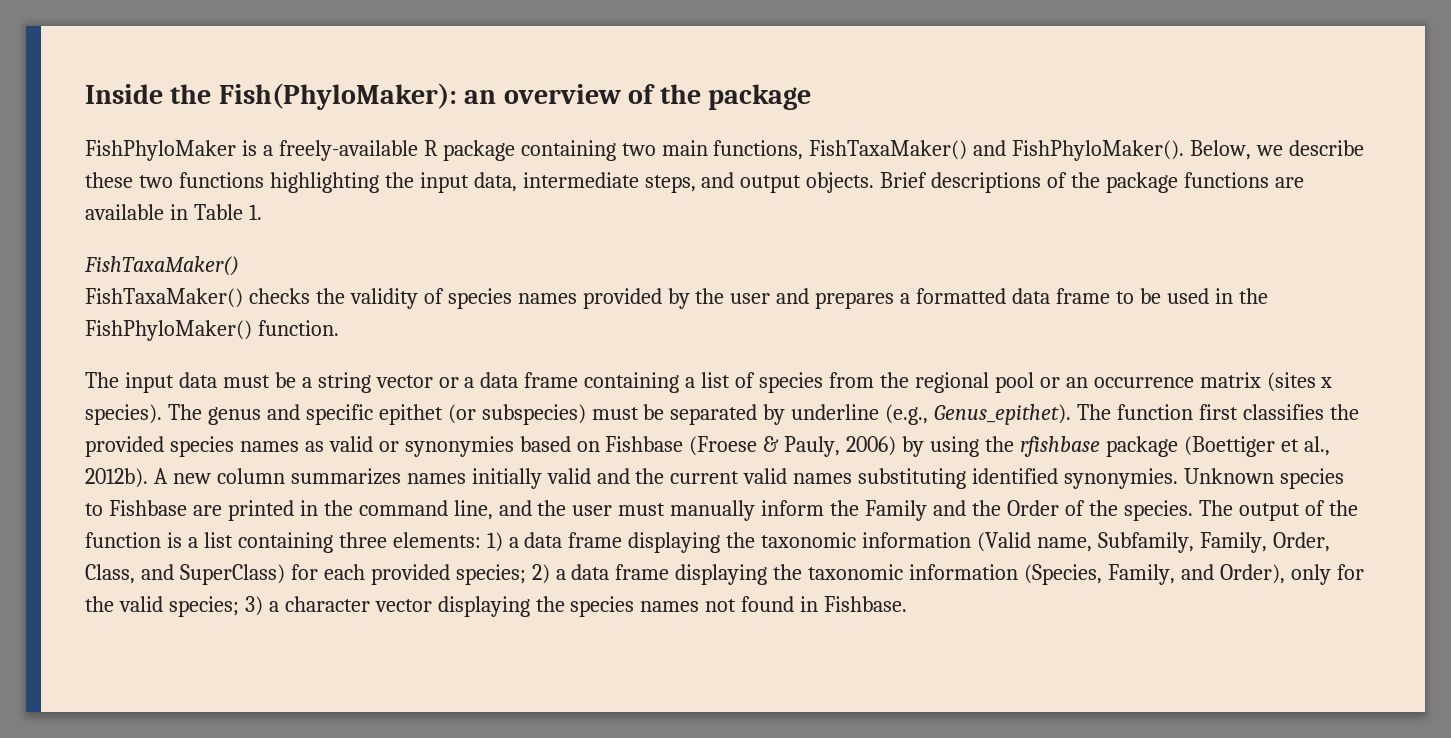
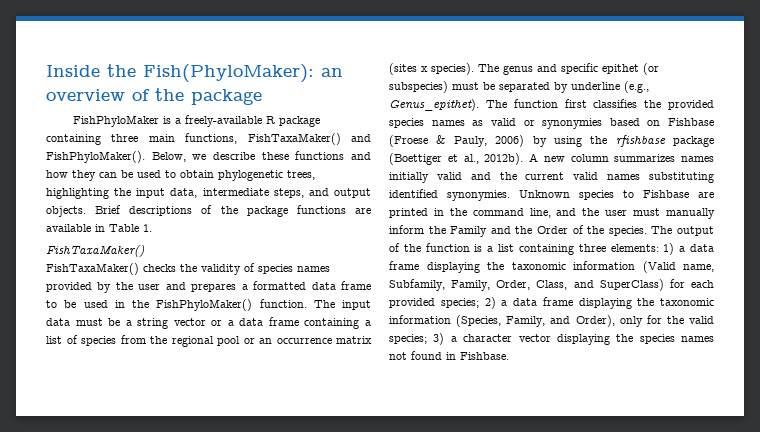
- FishPhyloMaker is a freely-available R package containing two main functions, FishTaxaMaker() and FishPhyloMaker().
+ FishPhyloMaker is a freely-available R package containing three main functions, FishTaxaMaker() and FishPhyloMaker().
- Below, we describe these two functions highlighting the input data, intermediate steps, and output objects.
+ Below, we describe these functions and how they can be used to obtain phylogenetic trees, highlighting the input data, intermediate steps, and output objects.
- FishTaxaMaker() checks the validity of species names provided by the user and prepares a formatted data frame to be used in the FishPhyloMaker() function.
- The input data must be a string vector or a data frame containing a list of species from the regional pool or an occurrence matrix (sites x species).
+ FishTaxaMaker() checks the validity of species names provided by the user and prepares a formatted data frame to be used in the FishPhyloMaker() function. The input data must be a string vector or a data frame containing a list of species from the regional pool or an occurrence matrix (sites x species).

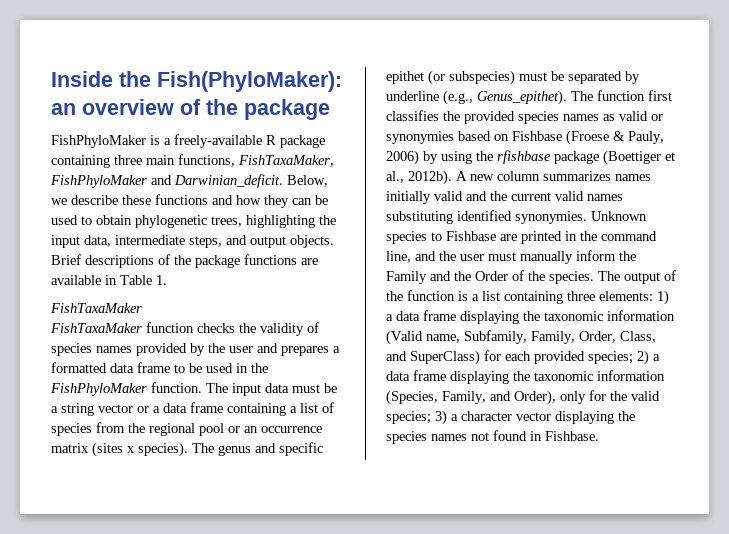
- FishPhyloMaker is a freely-available R package containing three main functions, FishTaxaMaker() and FishPhyloMaker().
+ FishPhyloMaker is a freely-available R package containing three main functions, FishTaxaMaker, FishPhyloMaker and Darwinian_deficit.
  Brief descriptions of the package functions are available in Table 1.
- FishTaxaMaker()
- FishTaxaMaker() checks the validity of species names provided by the user and prepares a formatted data frame to be used in the FishPhyloMaker() function.
+ FishTaxaMaker
+ FishTaxaMaker function checks the validity of species names provided by the user and prepares a formatted data frame to be used in the FishPhyloMaker function.

